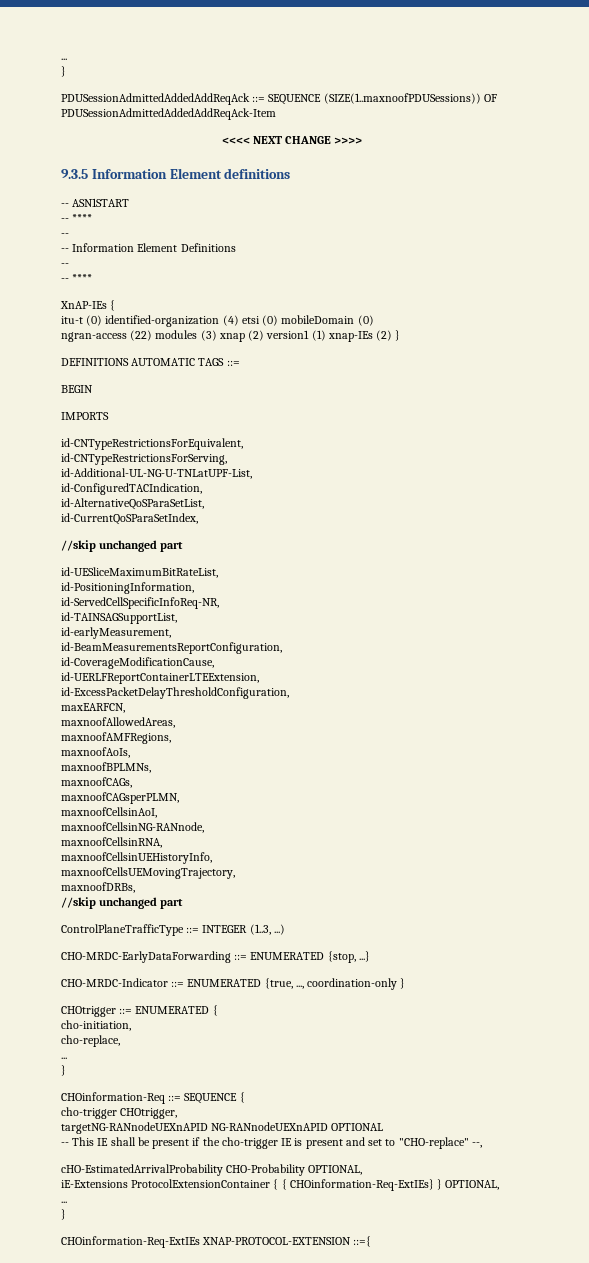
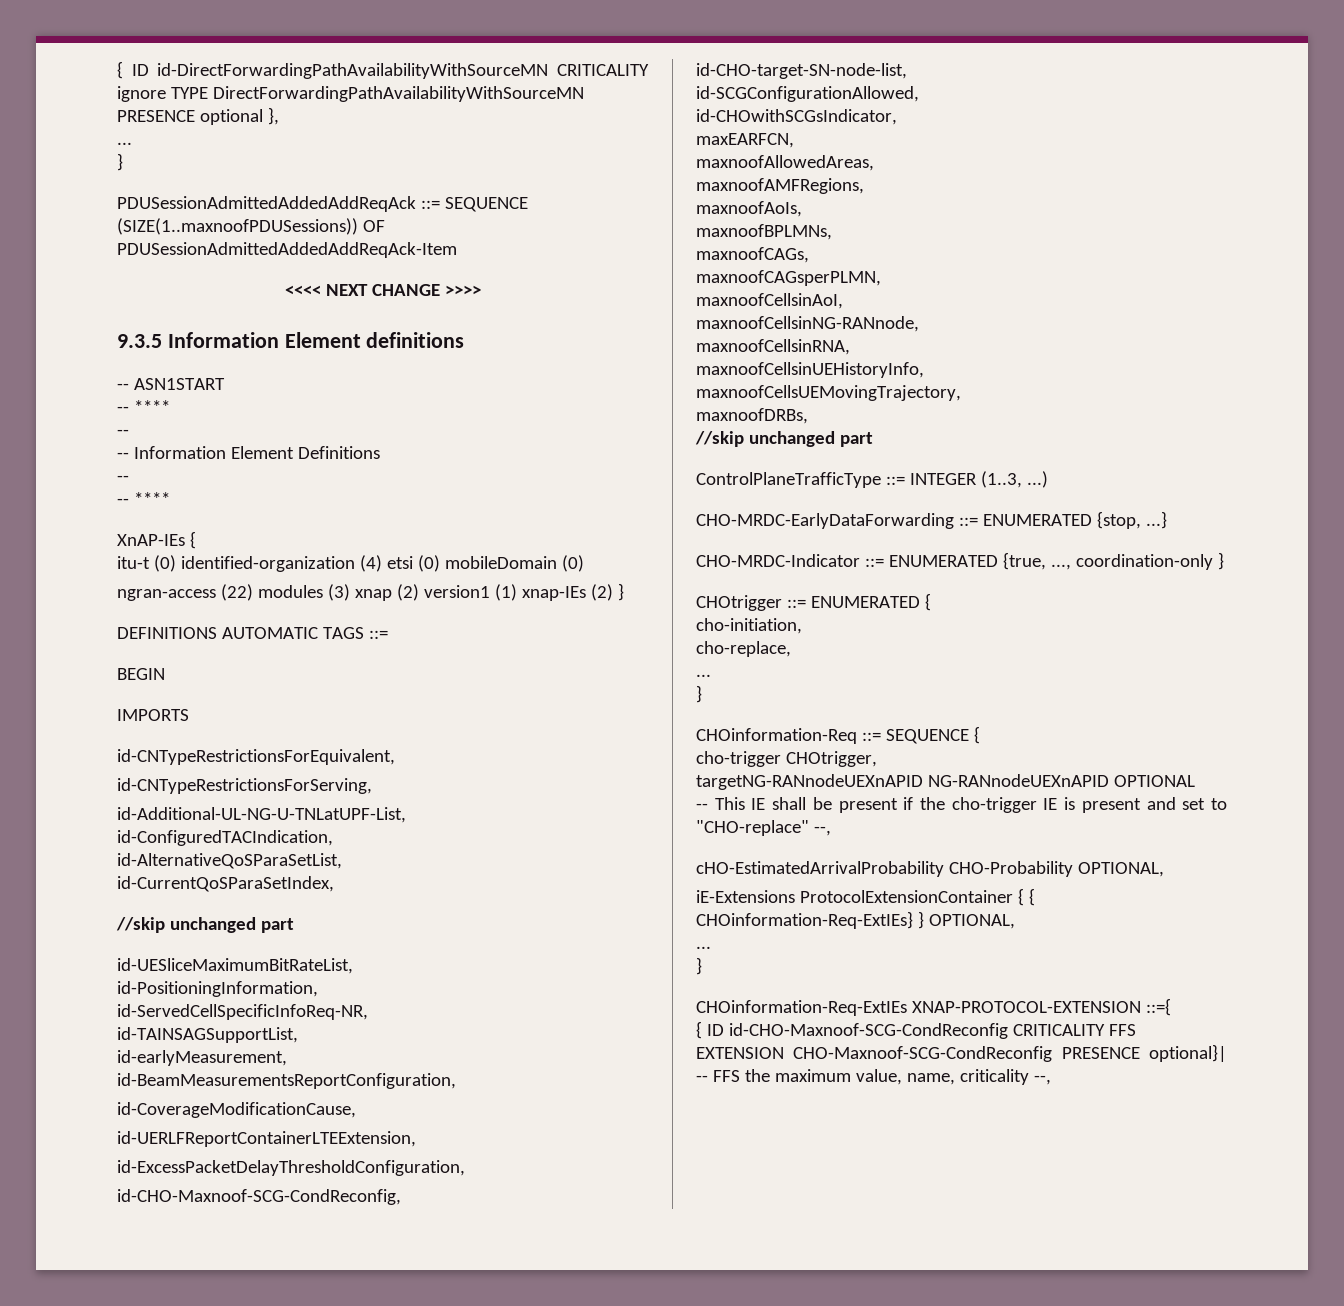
+ { ID id-DirectForwardingPathAvailabilityWithSourceMN CRITICALITY ignore TYPE DirectForwardingPathAvailabilityWithSourceMN PRESENCE optional },
+ id-CHO-Maxnoof-SCG-CondReconfig,
+ id-CHO-target-SN-node-list,
+ id-SCGConfigurationAllowed,
+ id-CHOwithSCGsIndicator,
+ { ID id-CHO-Maxnoof-SCG-CondReconfig CRITICALITY FFS EXTENSION CHO-Maxnoof-SCG-CondReconfig PRESENCE optional}| -- FFS the maximum value, name, criticality --,

